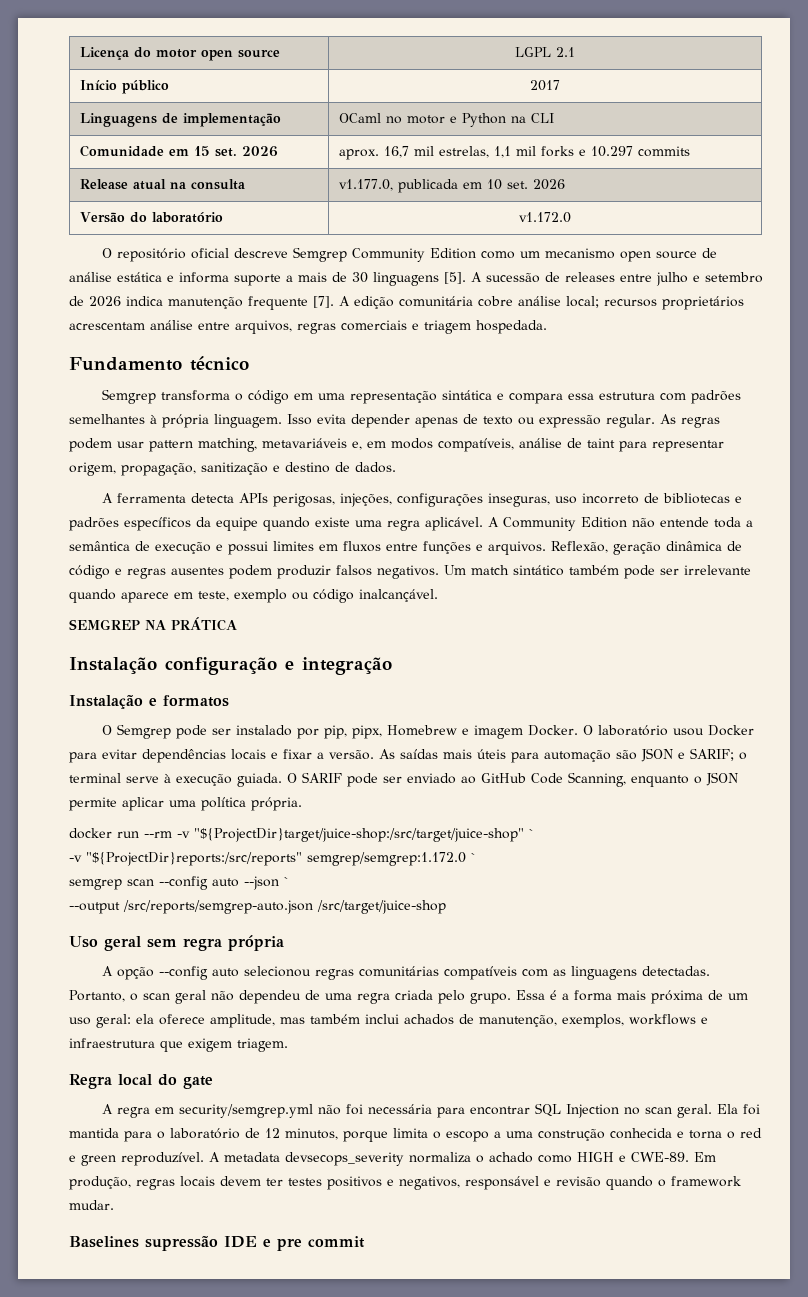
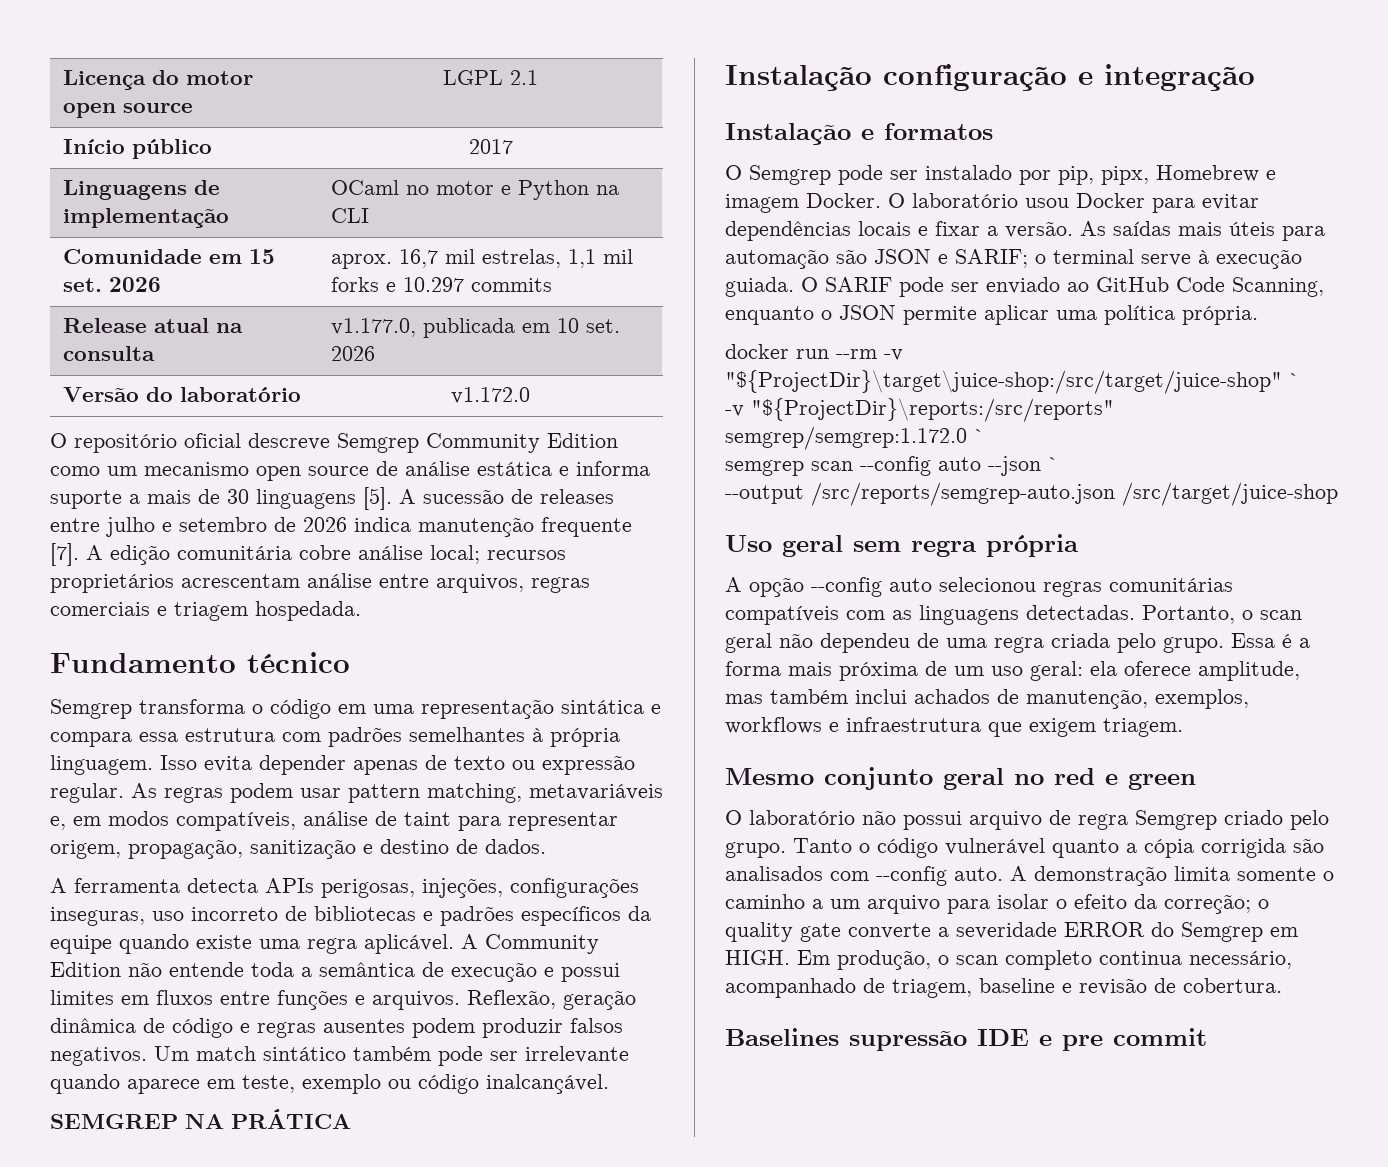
- docker run --rm -v "${ProjectDir}target/juice-shop:/src/target/juice-shop" `
+ docker run --rm -v "${ProjectDir}\target\juice-shop:/src/target/juice-shop" `
- -v "${ProjectDir}reports:/src/reports" semgrep/semgrep:1.172.0 `
+ -v "${ProjectDir}\reports:/src/reports" semgrep/semgrep:1.172.0 `
- Regra local do gate
- A regra em security/semgrep.yml não foi necessária para encontrar SQL Injection no scan geral. Ela foi mantida para o laboratório de 12 minutos, porque limita o escopo a uma construção conhecida e torna o red e green reproduzível. A metadata devsecops_severity normaliza o achado como HIGH e CWE-89. Em produção, regras locais devem ter testes positivos e negativos, responsável e revisão quando o framework mudar.
+ Mesmo conjunto geral no red e green
+ O laboratório não possui arquivo de regra Semgrep criado pelo grupo. Tanto o código vulnerável quanto a cópia corrigida são analisados com --config auto. A demonstração limita somente o caminho a um arquivo para isolar o efeito da correção; o quality gate converte a severidade ERROR do Semgrep em HIGH. Em produção, o scan completo continua necessário, acompanhado de triagem, baseline e revisão de cobertura.

